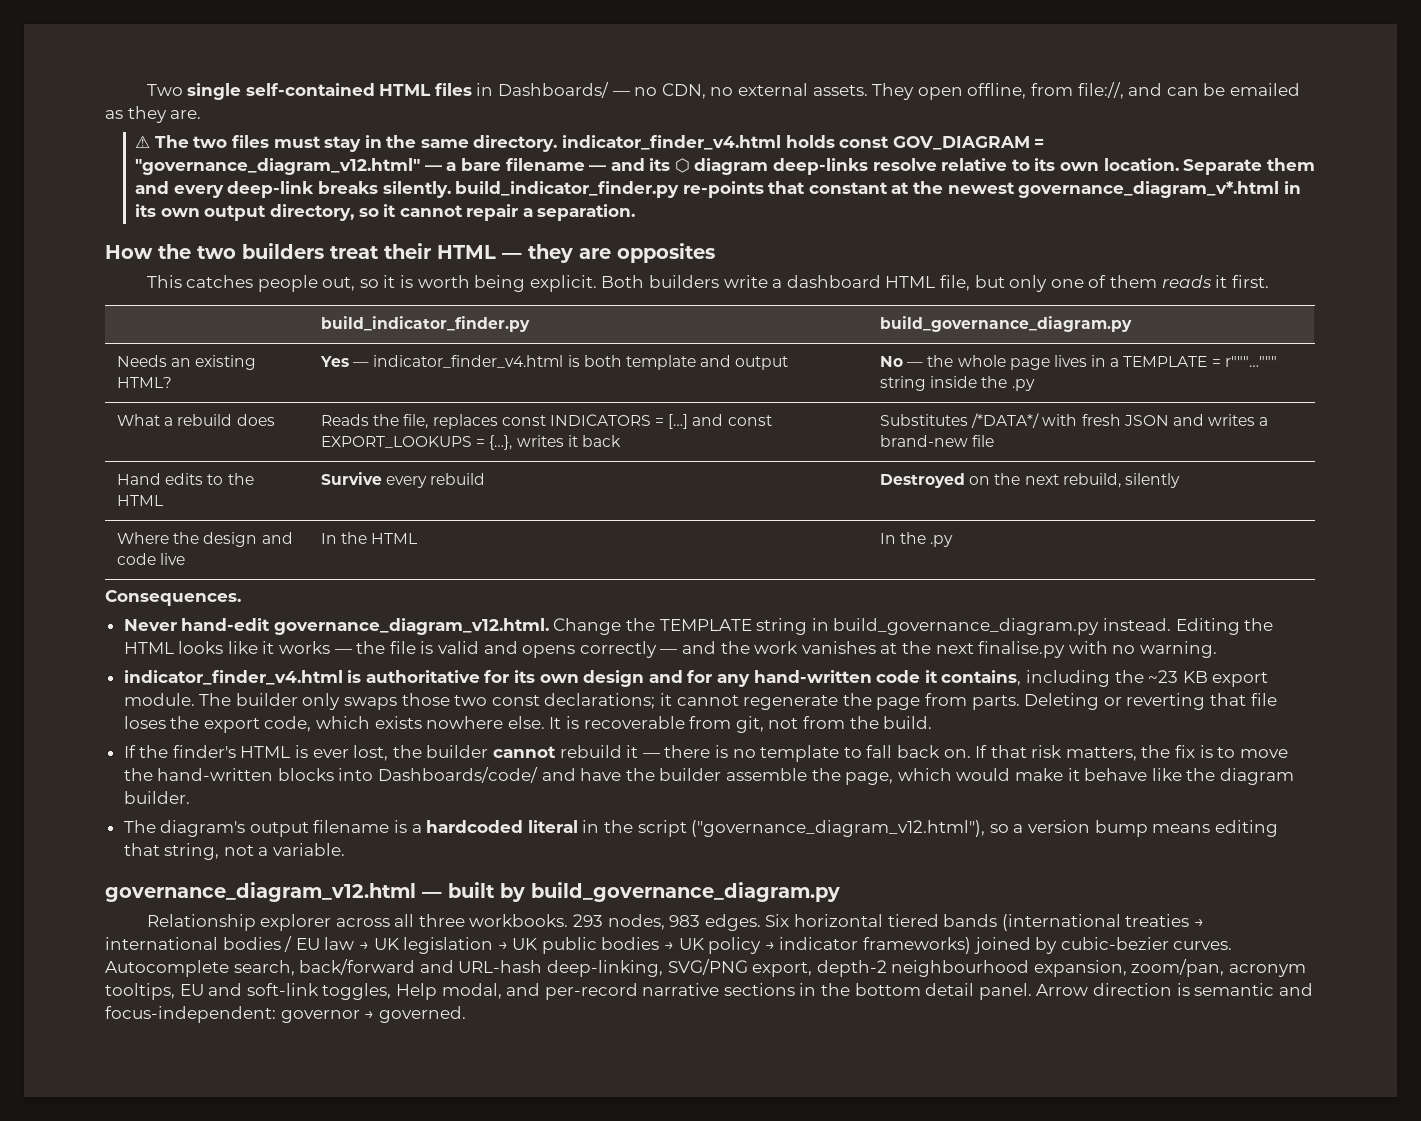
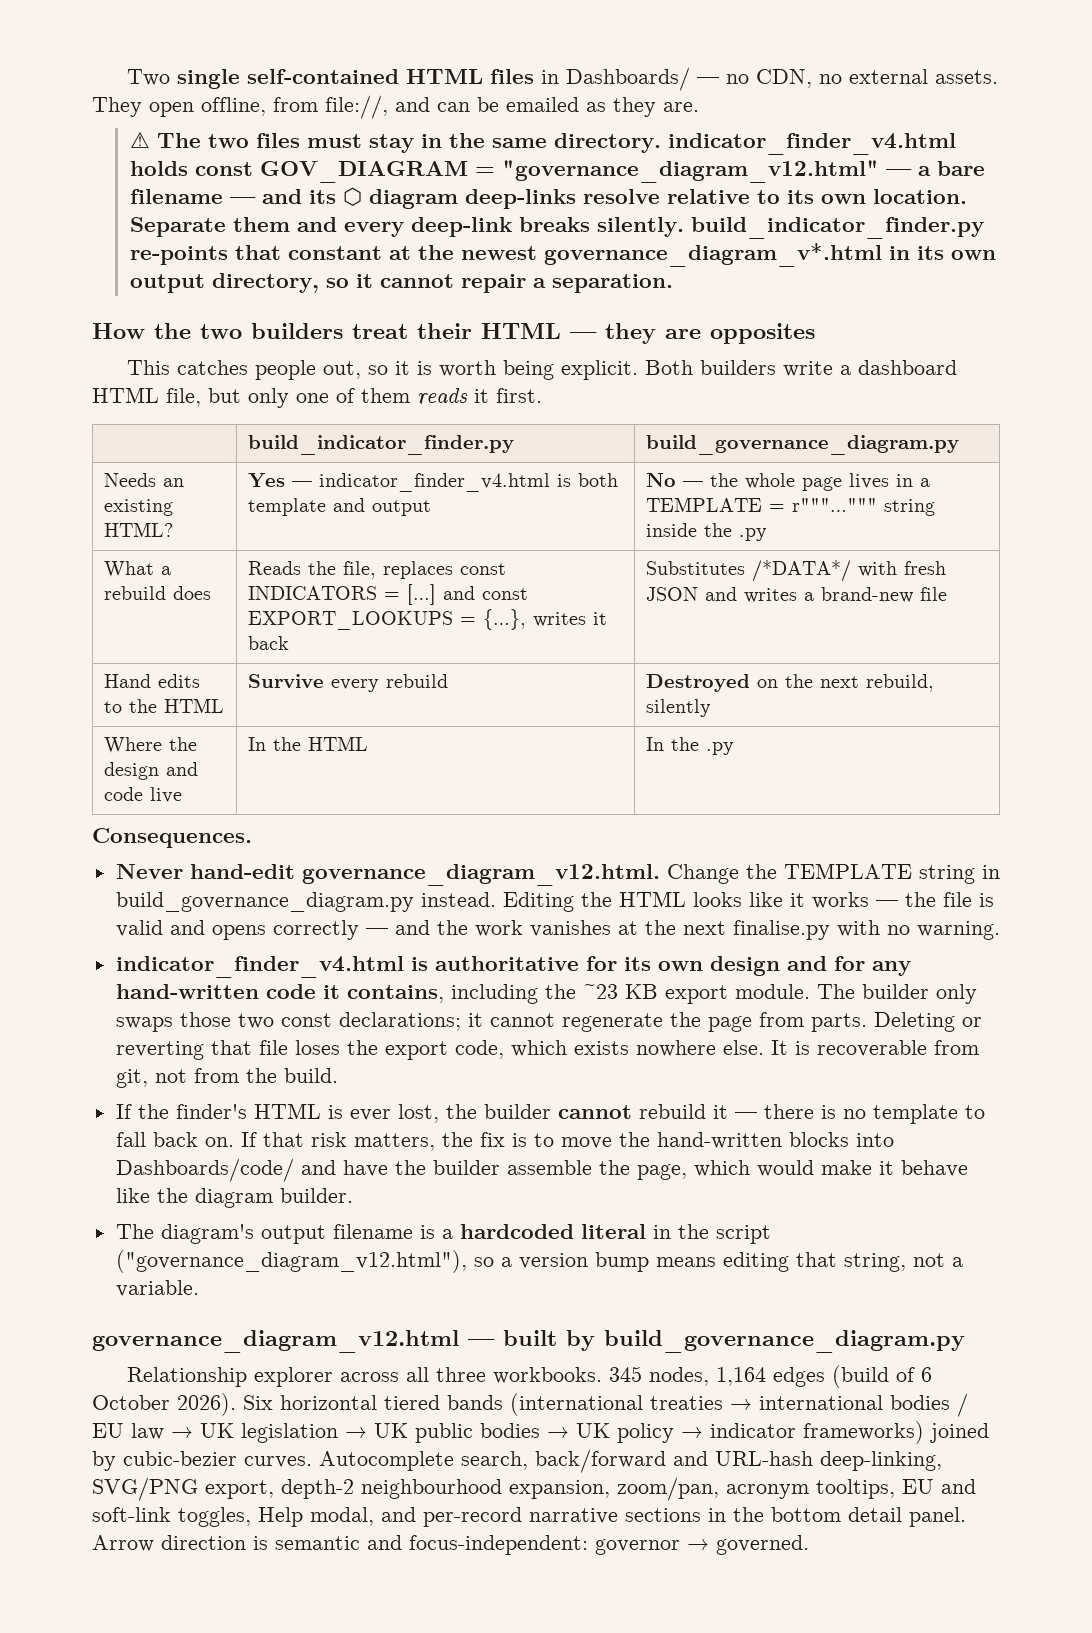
- 293 nodes, 983 edges.
+ 345 nodes, 1,164 edges (build of 6 October 2026).

